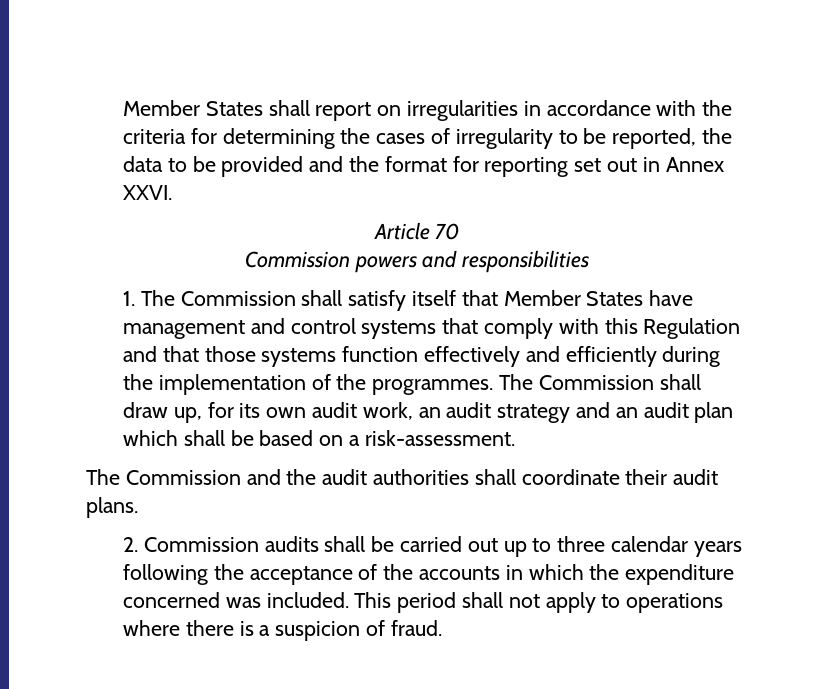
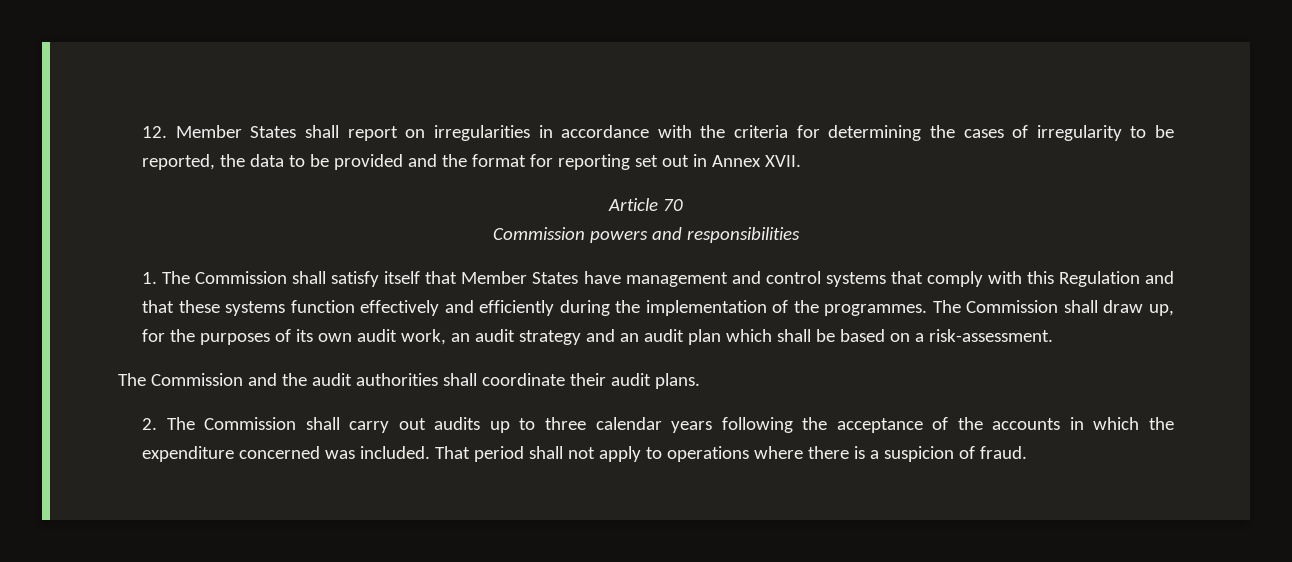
- Member States shall report on irregularities in accordance with the criteria for determining the cases of irregularity to be reported, the data to be provided and the format for reporting set out in Annex XXVI.
+ 12. Member States shall report on irregularities in accordance with the criteria for determining the cases of irregularity to be reported, the data to be provided and the format for reporting set out in Annex XVII.
- 1. The Commission shall satisfy itself that Member States have management and control systems that comply with this Regulation and that those systems function effectively and efficiently during the implementation of the programmes.
+ 1. The Commission shall satisfy itself that Member States have management and control systems that comply with this Regulation and that these systems function effectively and efficiently during the implementation of the programmes.
- The Commission shall draw up, for its own audit work, an audit strategy and an audit plan which shall be based on a risk-assessment.
+ The Commission shall draw up, for the purposes of its own audit work, an audit strategy and an audit plan which shall be based on a risk-assessment.
- 2. Commission audits shall be carried out up to three calendar years following the acceptance of the accounts in which the expenditure concerned was included.
+ 2. The Commission shall carry out audits up to three calendar years following the acceptance of the accounts in which the expenditure concerned was included.
- This period shall not apply to operations where there is a suspicion of fraud.
+ That period shall not apply to operations where there is a suspicion of fraud.

